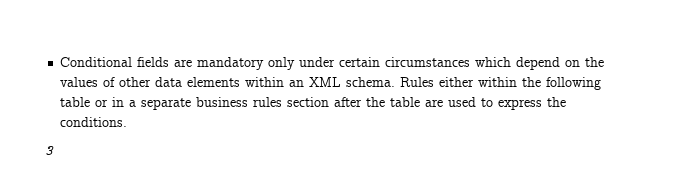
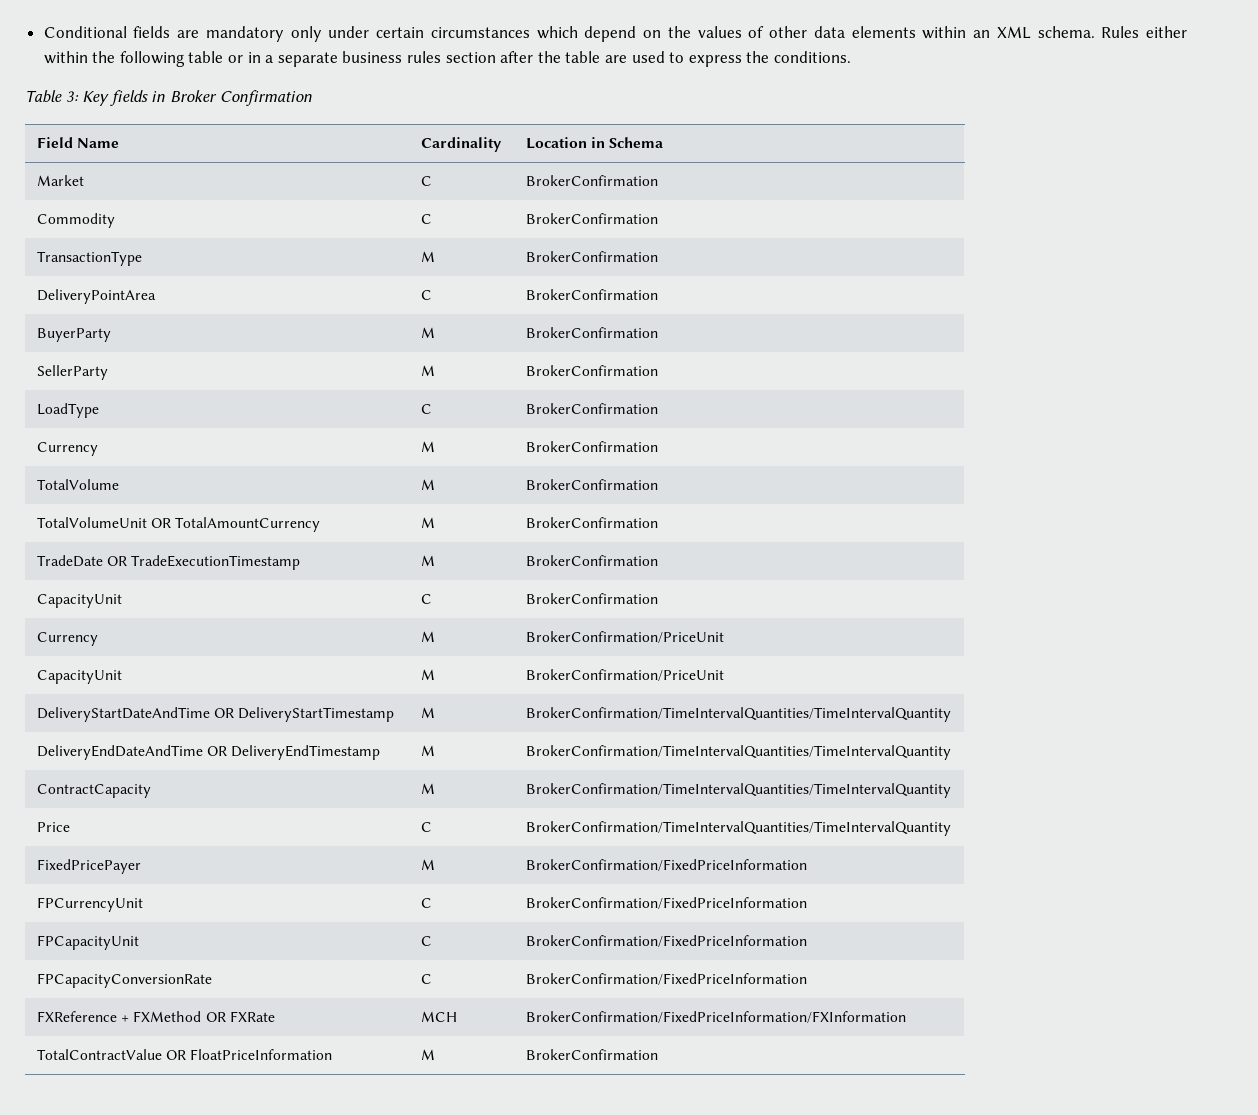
- 3
+ Table 3: Key fields in Broker Confirmation
+ Field Name | Cardinality | Location in Schema
+ Market | C | BrokerConfirmation
+ Commodity | C | BrokerConfirmation
+ TransactionType | M | BrokerConfirmation
+ DeliveryPointArea | C | BrokerConfirmation
+ BuyerParty | M | BrokerConfirmation
+ SellerParty | M | BrokerConfirmation
+ LoadType | C | BrokerConfirmation
+ Currency | M | BrokerConfirmation
+ TotalVolume | M | BrokerConfirmation
+ TotalVolumeUnit OR TotalAmountCurrency | M | BrokerConfirmation
+ TradeDate OR TradeExecutionTimestamp | M | BrokerConfirmation
+ CapacityUnit | C | BrokerConfirmation
+ Currency | M | BrokerConfirmation/PriceUnit
+ CapacityUnit | M | BrokerConfirmation/PriceUnit
+ DeliveryStartDateAndTime OR DeliveryStartTimestamp | M | BrokerConfirmation/TimeIntervalQuantities/TimeIntervalQuantity
+ DeliveryEndDateAndTime OR DeliveryEndTimestamp | M | BrokerConfirmation/TimeIntervalQuantities/TimeIntervalQuantity
+ ContractCapacity | M | BrokerConfirmation/TimeIntervalQuantities/TimeIntervalQuantity
+ Price | C | BrokerConfirmation/TimeIntervalQuantities/TimeIntervalQuantity
+ FixedPricePayer | M | BrokerConfirmation/FixedPriceInformation
+ FPCurrencyUnit | C | BrokerConfirmation/FixedPriceInformation
+ FPCapacityUnit | C | BrokerConfirmation/FixedPriceInformation
+ FPCapacityConversionRate | C | BrokerConfirmation/FixedPriceInformation
+ FXReference + FXMethod OR FXRate | MCH | BrokerConfirmation/FixedPriceInformation/FXInformation
+ TotalContractValue OR FloatPriceInformation | M | BrokerConfirmation

